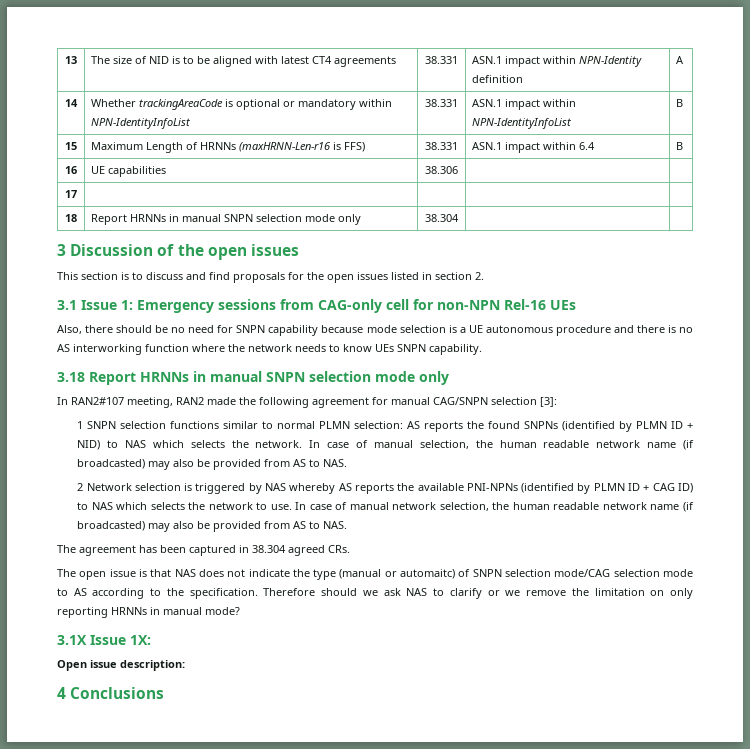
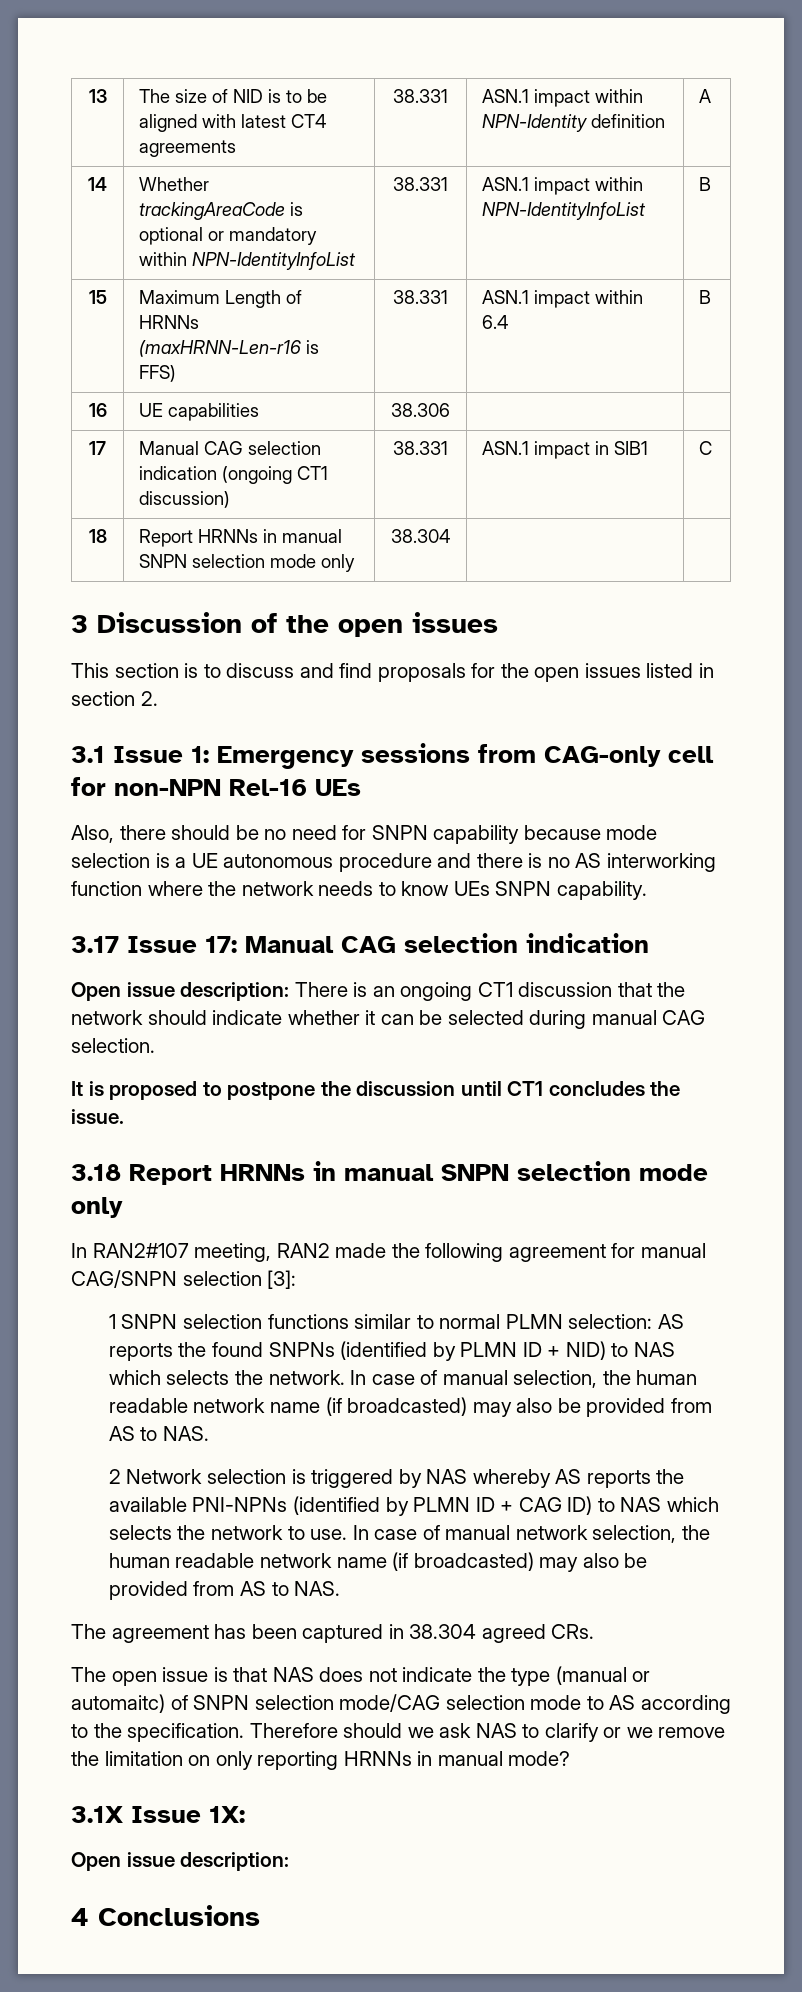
- 17 | | | |
+ 17 | Manual CAG selection indication (ongoing CT1 discussion) | 38.331 | ASN.1 impact in SIB1 | C
+ 3.17 Issue 17: Manual CAG selection indication
+ Open issue description: There is an ongoing CT1 discussion that the network should indicate whether it can be selected during manual CAG selection.
+ It is proposed to postpone the discussion until CT1 concludes the issue.

